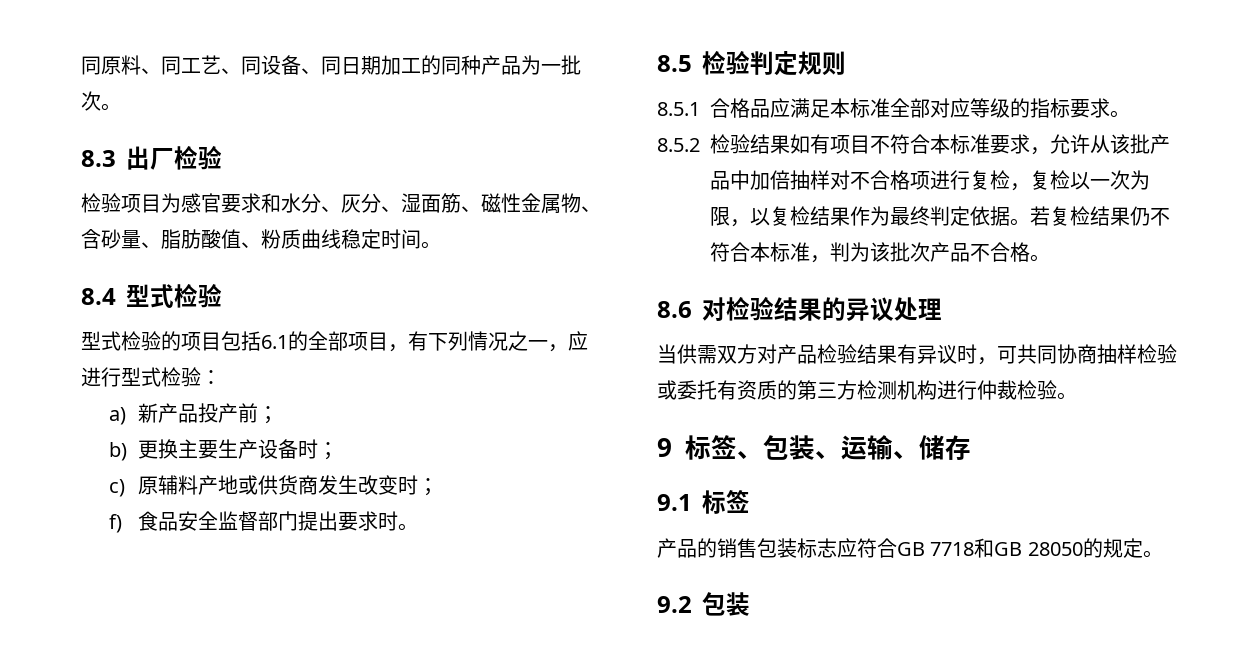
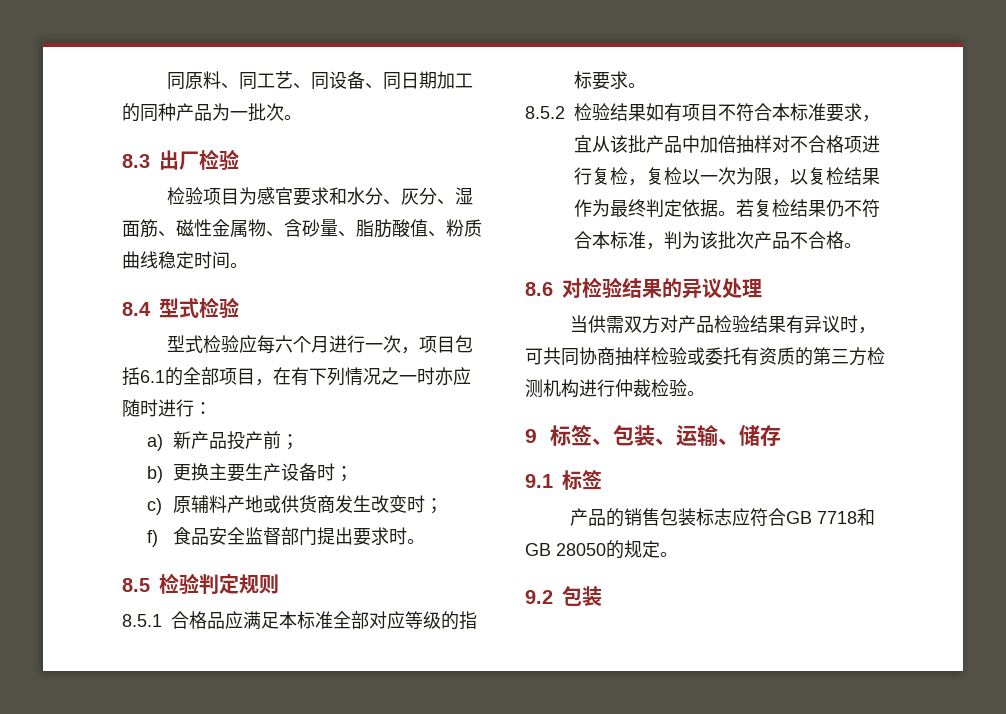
- 型式检验的项目包括6.1的全部项目，有下列情况之一，应进行型式检验：
+ 型式检验应每六个月进行一次，项目包括6.1的全部项目，在有下列情况之一时亦应随时进行：
- 8.5.2检验结果如有项目不符合本标准要求，允许从该批产品中加倍抽样对不合格项进行复检，复检以一次为限，以复检结果作为最终判定依据。
+ 8.5.2检验结果如有项目不符合本标准要求，宜从该批产品中加倍抽样对不合格项进行复检，复检以一次为限，以复检结果作为最终判定依据。

